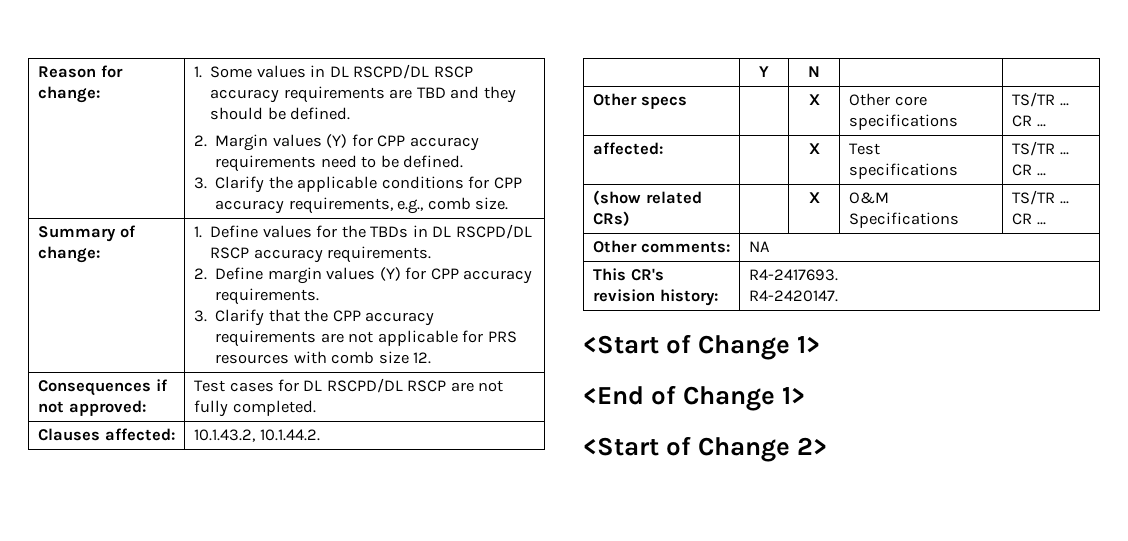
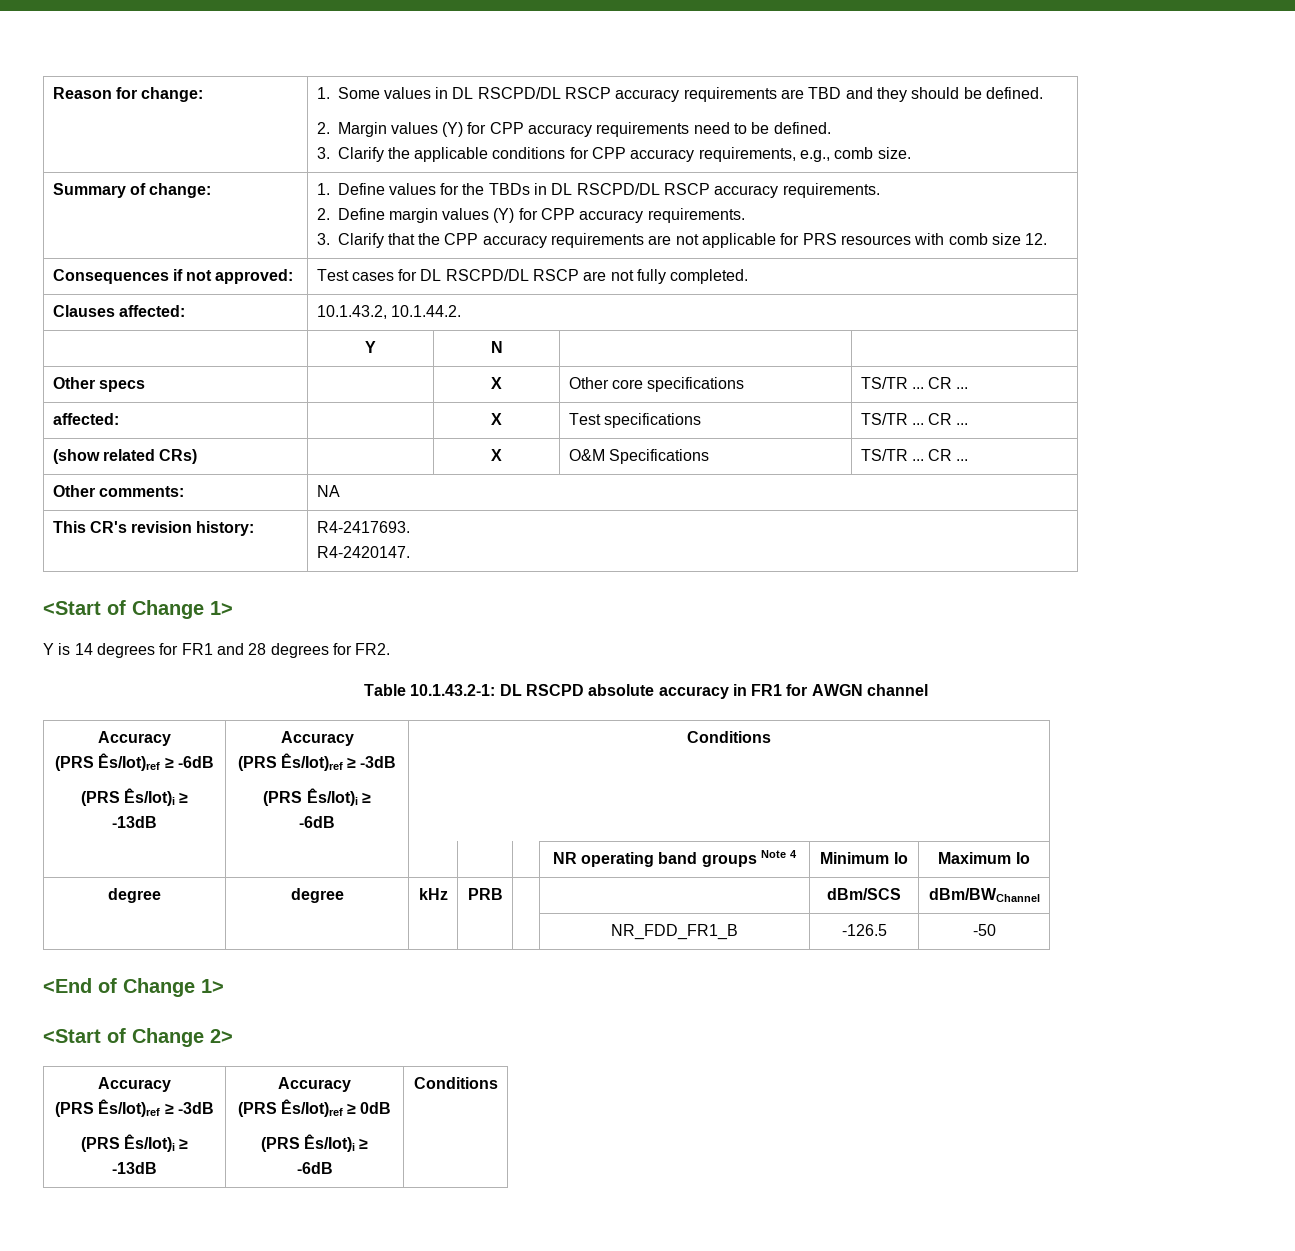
+ Y is 14 degrees for FR1 and 28 degrees for FR2.
+ Table 10.1.43.2-1: DL RSCPD absolute accuracy in FR1 for AWGN channel
+ Accuracy
+ (PRS Ês/Iot)ref ≥ -6dB
+ (PRS Ês/Iot)i ≥
+ -13dB | Accuracy
+ (PRS Ês/Iot)ref ≥ -3dB
+ (PRS Ês/Iot)i ≥
+ -6dB | Conditions
+ | | | | | NR operating band groups Note 4 | Minimum Io | Maximum Io
+ degree | degree | kHz | PRB | | | dBm/SCS | dBm/BWChannel
+ | | | | | NR_FDD_FR1_B | -126.5 | -50
  <Start of Change 2>
+ Accuracy
+ (PRS Ês/Iot)ref ≥ -3dB
+ (PRS Ês/Iot)i ≥
+ -13dB | Accuracy
+ (PRS Ês/Iot)ref ≥ 0dB
+ (PRS Ês/Iot)i ≥
+ -6dB | Conditions

